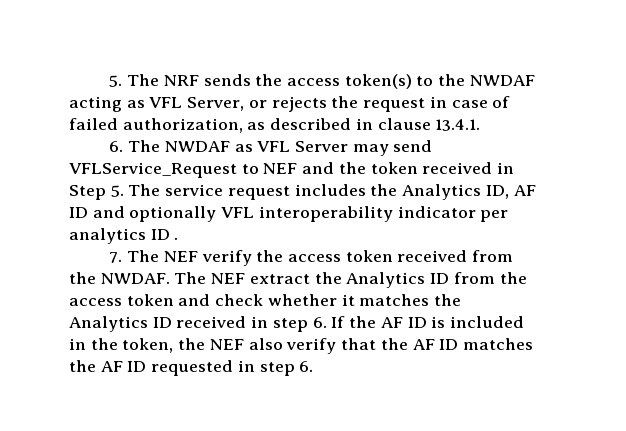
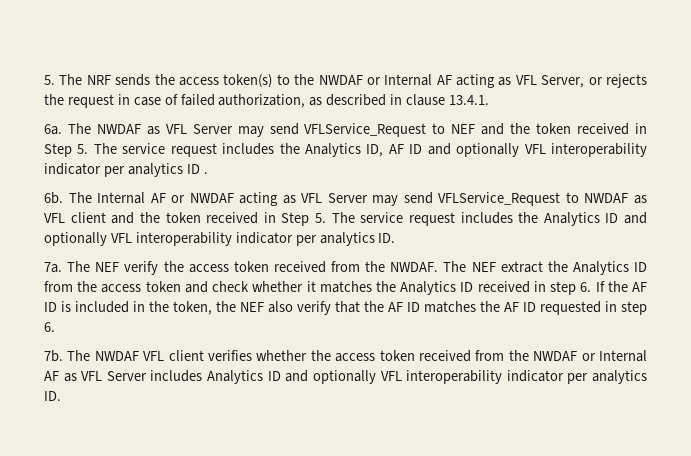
- 5. The NRF sends the access token(s) to the NWDAF acting as VFL Server, or rejects the request in case of failed authorization, as described in clause 13.4.1.
+ 5. The NRF sends the access token(s) to the NWDAF or Internal AF acting as VFL Server, or rejects the request in case of failed authorization, as described in clause 13.4.1.
- 6. The NWDAF as VFL Server may send VFLService_Request to NEF and the token received in Step 5. The service request includes the Analytics ID, AF ID and optionally VFL interoperability indicator per analytics ID .
+ 6a. The NWDAF as VFL Server may send VFLService_Request to NEF and the token received in Step 5. The service request includes the Analytics ID, AF ID and optionally VFL interoperability indicator per analytics ID .
- 7. The NEF verify the access token received from the NWDAF.
+ 6b. The Internal AF or NWDAF acting as VFL Server may send VFLService_Request to NWDAF as VFL client and the token received in Step 5. The service request includes the Analytics ID and optionally VFL interoperability indicator per analytics ID.
+ 7a. The NEF verify the access token received from the NWDAF.
+ 7b. The NWDAF VFL client verifies whether the access token received from the NWDAF or Internal AF as VFL Server includes Analytics ID and optionally VFL interoperability indicator per analytics ID.

